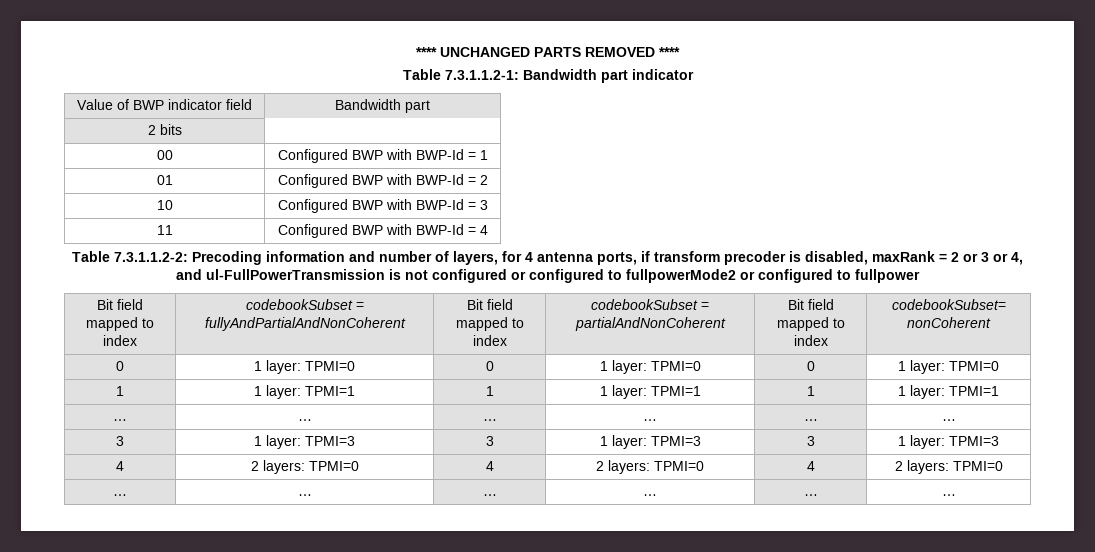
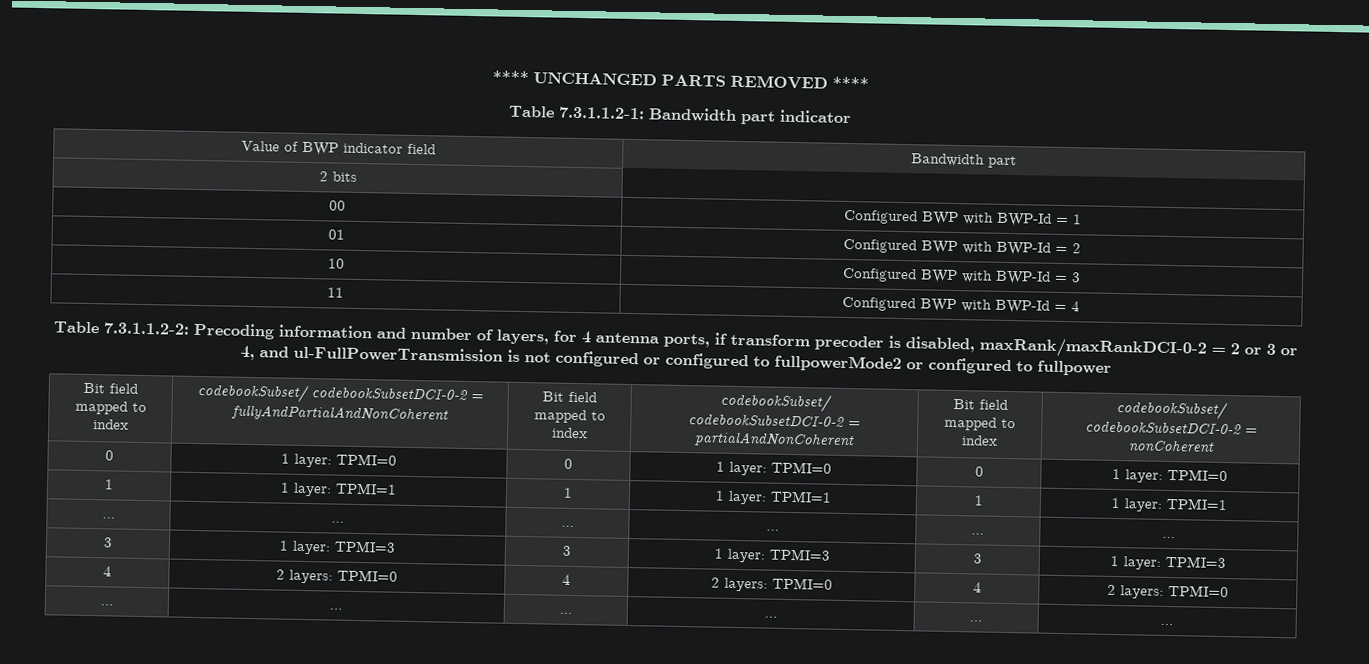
- Table 7.3.1.1.2-2: Precoding information and number of layers, for 4 antenna ports, if transform precoder is disabled, maxRank = 2 or 3 or 4, and ul-FullPowerTransmission is not configured or configured to fullpowerMode2 or configured to fullpower
+ Table 7.3.1.1.2-2: Precoding information and number of layers, for 4 antenna ports, if transform precoder is disabled, maxRank/maxRankDCI-0-2 = 2 or 3 or 4, and ul-FullPowerTransmission is not configured or configured to fullpowerMode2 or configured to fullpower
- Bit field mapped to index | codebookSubset = fullyAndPartialAndNonCoherent | Bit field mapped to index | codebookSubset = partialAndNonCoherent | Bit field mapped to index | codebookSubset= nonCoherent
+ Bit field mapped to index | codebookSubset/ codebookSubsetDCI-0-2 = fullyAndPartialAndNonCoherent | Bit field mapped to index | codebookSubset/ codebookSubsetDCI-0-2 = partialAndNonCoherent | Bit field mapped to index | codebookSubset/ codebookSubsetDCI-0-2 = nonCoherent

